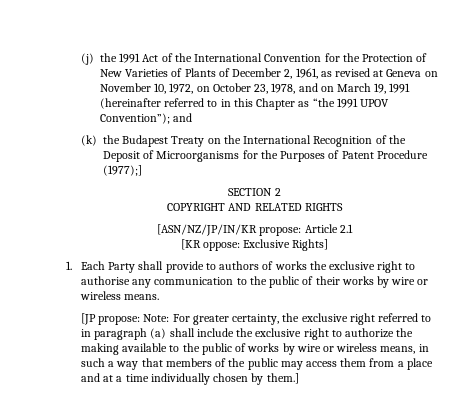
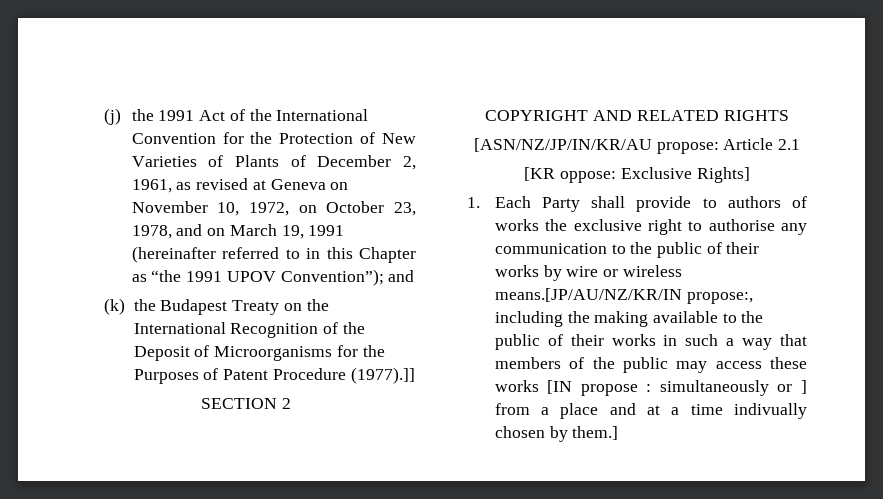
- (k) the Budapest Treaty on the International Recognition of the Deposit of Microorganisms for the Purposes of Patent Procedure (1977);]
+ (k) the Budapest Treaty on the International Recognition of the Deposit of Microorganisms for the Purposes of Patent Procedure (1977).]]
- [ASN/NZ/JP/IN/KR propose: Article 2.1
+ [ASN/NZ/JP/IN/KR/AU propose: Article 2.1
- 1. Each Party shall provide to authors of works the exclusive right to authorise any communication to the public of their works by wire or wireless means.
- [JP propose: Note: For greater certainty, the exclusive right referred to in paragraph (a) shall include the exclusive right to authorize the making available to the public of works by wire or wireless means, in such a way that members of the public may access them from a place and at a time individually chosen by them.]
+ 1. Each Party shall provide to authors of works the exclusive right to authorise any communication to the public of their works by wire or wireless means.[JP/AU/NZ/KR/IN propose:, including the making available to the public of their works in such a way that members of the public may access these works [IN propose : simultaneously or ] from a place and at a time indivually chosen by them.]

